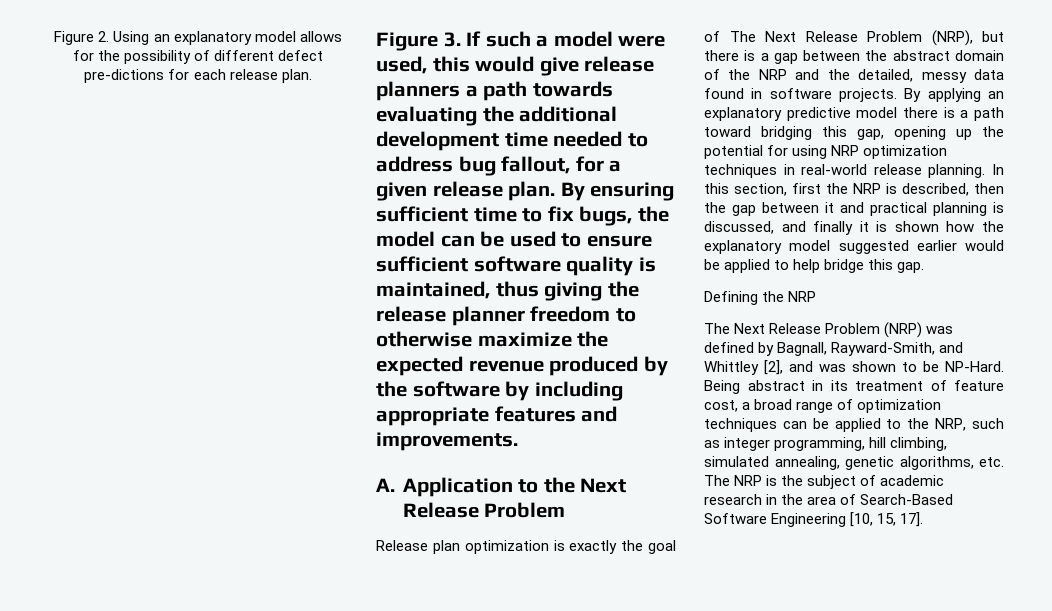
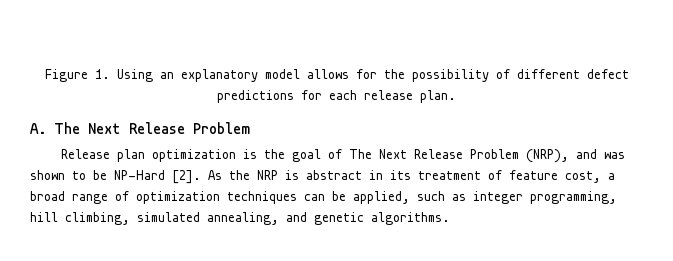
- Figure 2. Using an explanatory model allows for the possibility of different defect pre-dictions for each release plan.
+ Figure 1. Using an explanatory model allows for the possibility of different defect predictions for each release plan.
- Figure 3. If such a model were used, this would give release planners a path towards evaluating the additional development time needed to address bug fallout, for a given release plan. By ensuring sufficient time to fix bugs, the model can be used to ensure sufficient software quality is maintained, thus giving the release planner freedom to otherwise maximize the expected revenue produced by the software by including appropriate features and improvements.
- A. Application to the Next Release Problem
+ A. The Next Release Problem
- Release plan optimization is exactly the goal of The Next Release Problem (NRP), but there is a gap between the abstract domain of the NRP and the detailed, messy data found in software projects. By applying an explanatory predictive model there is a path toward bridging this gap, opening up the potential for using NRP optimization techniques in real-world release planning. In this section, first the NRP is described, then the gap between it and practical planning is discussed, and finally it is shown how the explanatory model suggested earlier would be applied to help bridge this gap.
- Defining the NRP
- The Next Release Problem (NRP) was defined by Bagnall, Rayward-Smith, and Whittley [2], and was shown to be NP-Hard. Being abstract in its treatment of feature cost, a broad range of optimization techniques can be applied to the NRP, such as integer programming, hill climbing, simulated annealing, genetic algorithms, etc. The NRP is the subject of academic research in the area of Search-Based Software Engineering [10, 15, 17].
+ Release plan optimization is the goal of The Next Release Problem (NRP), and was shown to be NP-Hard [2]. As the NRP is abstract in its treatment of feature cost, a broad range of optimization techniques can be applied, such as integer programming, hill climbing, simulated annealing, and genetic algorithms.

